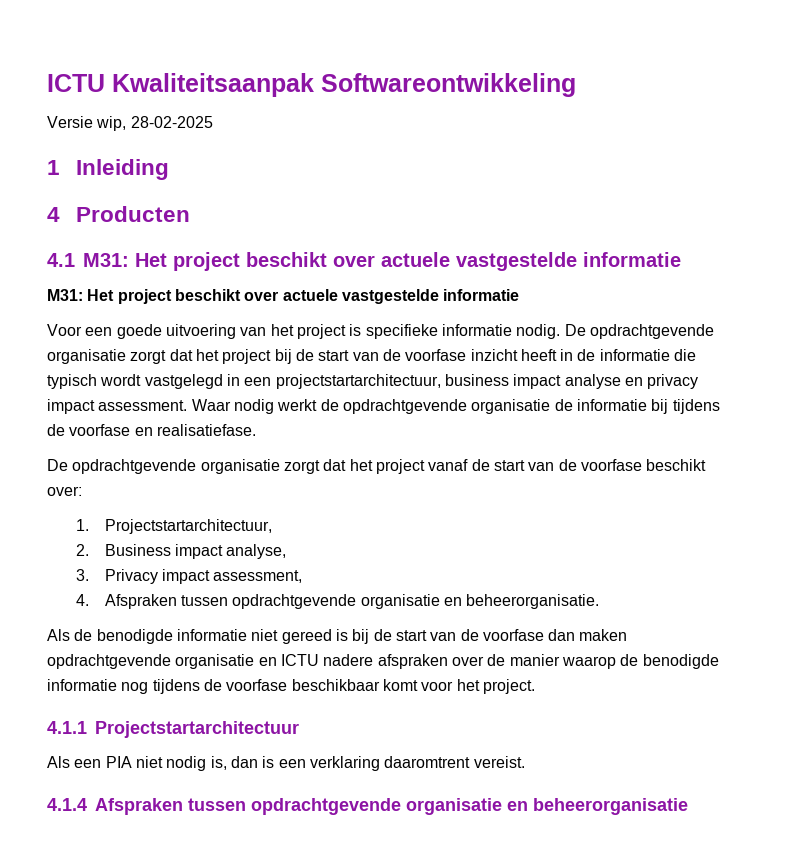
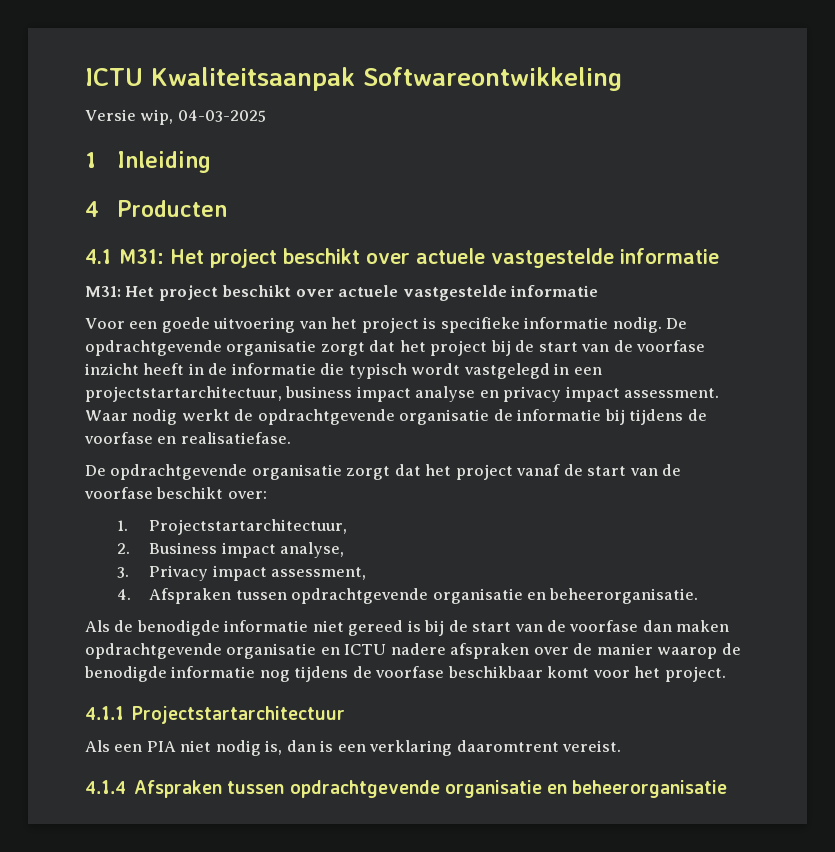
- Versie wip, 28-02-2025
+ Versie wip, 04-03-2025

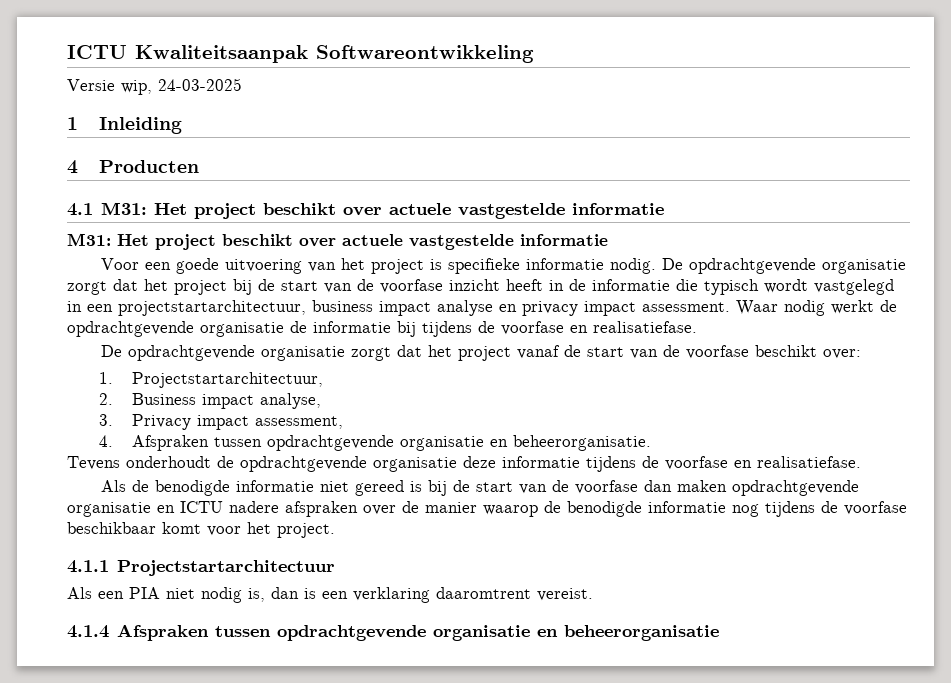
- Versie wip, 04-03-2025
+ Versie wip, 24-03-2025
+ Tevens onderhoudt de opdrachtgevende organisatie deze informatie tijdens de voorfase en realisatiefase.

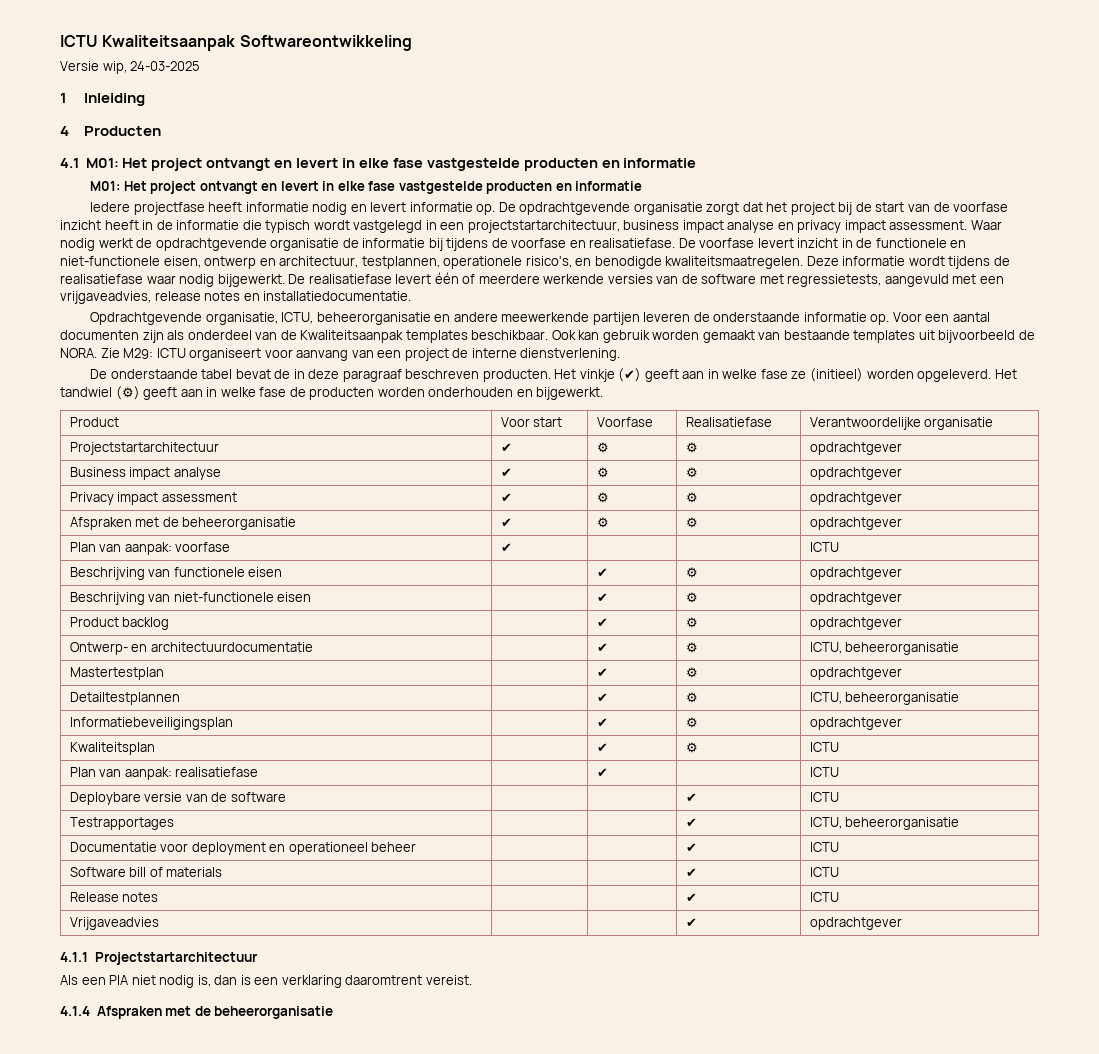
- 4.1 M31: Het project beschikt over actuele vastgestelde informatie
- M31: Het project beschikt over actuele vastgestelde informatie
- Voor een goede uitvoering van het project is specifieke informatie nodig. De opdrachtgevende organisatie zorgt dat het project bij de start van de voorfase inzicht heeft in de informatie die typisch wordt vastgelegd in een projectstartarchitectuur, business impact analyse en privacy impact assessment.
+ 4.1 M01: Het project ontvangt en levert in elke fase vastgestelde producten en informatie
+ M01: Het project ontvangt en levert in elke fase vastgestelde producten en informatie
+ Iedere projectfase heeft informatie nodig en levert informatie op. De opdrachtgevende organisatie zorgt dat het project bij de start van de voorfase inzicht heeft in de informatie die typisch wordt vastgelegd in een projectstartarchitectuur, business impact analyse en privacy impact assessment.
- Waar nodig werkt de opdrachtgevende organisatie de informatie bij tijdens de voorfase en realisatiefase.
- De opdrachtgevende organisatie zorgt dat het project vanaf de start van de voorfase beschikt over:
- 1. Projectstartarchitectuur,
- 2. Business impact analyse,
- 3. Privacy impact assessment,
- 4. Afspraken tussen opdrachtgevende organisatie en beheerorganisatie.
- Tevens onderhoudt de opdrachtgevende organisatie deze informatie tijdens de voorfase en realisatiefase.
- Als de benodigde informatie niet gereed is bij de start van de voorfase dan maken opdrachtgevende organisatie en ICTU nadere afspraken over de manier waarop de benodigde informatie nog tijdens de voorfase beschikbaar komt voor het project.
+ Waar nodig werkt de opdrachtgevende organisatie de informatie bij tijdens de voorfase en realisatiefase. De voorfase levert inzicht in de functionele en niet-functionele eisen, ontwerp en architectuur, testplannen, operationele risico's, en benodigde kwaliteitsmaatregelen. Deze informatie wordt tijdens de realisatiefase waar nodig bijgewerkt. De realisatiefase levert één of meerdere werkende versies van de software met regressietests, aangevuld met een vrijgaveadvies, release notes en installatiedocumentatie.
+ Opdrachtgevende organisatie, ICTU, beheerorganisatie en andere meewerkende partijen leveren de onderstaande informatie op. Voor een aantal documenten zijn als onderdeel van de Kwaliteitsaanpak templates beschikbaar. Ook kan gebruik worden gemaakt van bestaande templates uit bijvoorbeeld de NORA. Zie M29: ICTU organiseert voor aanvang van een project de interne dienstverlening.
+ De onderstaande tabel bevat de in deze paragraaf beschreven producten. Het vinkje (✔) geeft aan in welke fase ze (initieel) worden opgeleverd. Het tandwiel (⚙) geeft aan in welke fase de producten worden onderhouden en bijgewerkt.
+ Product | Voor start | Voorfase | Realisatiefase | Verantwoordelijke organisatie
+ Projectstartarchitectuur | ✔ | ⚙ | ⚙ | opdrachtgever
+ Business impact analyse | ✔ | ⚙ | ⚙ | opdrachtgever
+ Privacy impact assessment | ✔ | ⚙ | ⚙ | opdrachtgever
+ Afspraken met de beheerorganisatie | ✔ | ⚙ | ⚙ | opdrachtgever
+ Plan van aanpak: voorfase | ✔ | | | ICTU
+ Beschrijving van functionele eisen | | ✔ | ⚙ | opdrachtgever
+ Beschrijving van niet-functionele eisen | | ✔ | ⚙ | opdrachtgever
+ Product backlog | | ✔ | ⚙ | opdrachtgever
+ Ontwerp- en architectuurdocumentatie | | ✔ | ⚙ | ICTU, beheerorganisatie
+ Mastertestplan | | ✔ | ⚙ | opdrachtgever
+ Detailtestplannen | | ✔ | ⚙ | ICTU, beheerorganisatie
+ Informatiebeveiligingsplan | | ✔ | ⚙ | opdrachtgever
+ Kwaliteitsplan | | ✔ | ⚙ | ICTU
+ Plan van aanpak: realisatiefase | | ✔ | | ICTU
+ Deploybare versie van de software | | | ✔ | ICTU
+ Testrapportages | | | ✔ | ICTU, beheerorganisatie
+ Documentatie voor deployment en operationeel beheer | | | ✔ | ICTU
+ Software bill of materials | | | ✔ | ICTU
+ Release notes | | | ✔ | ICTU
+ Vrijgaveadvies | | | ✔ | opdrachtgever
- 4.1.4 Afspraken tussen opdrachtgevende organisatie en beheerorganisatie
+ 4.1.4 Afspraken met de beheerorganisatie

